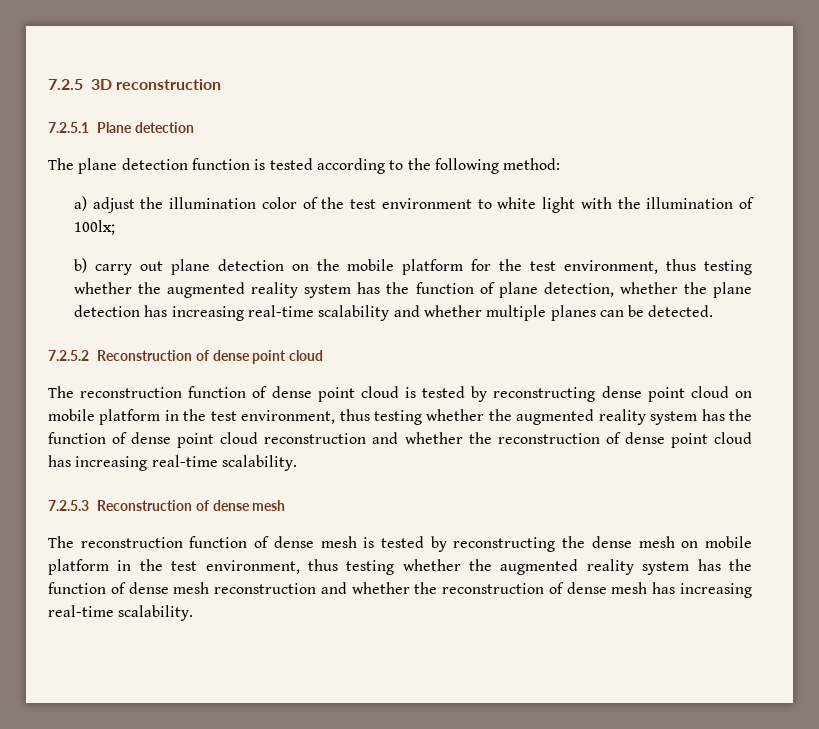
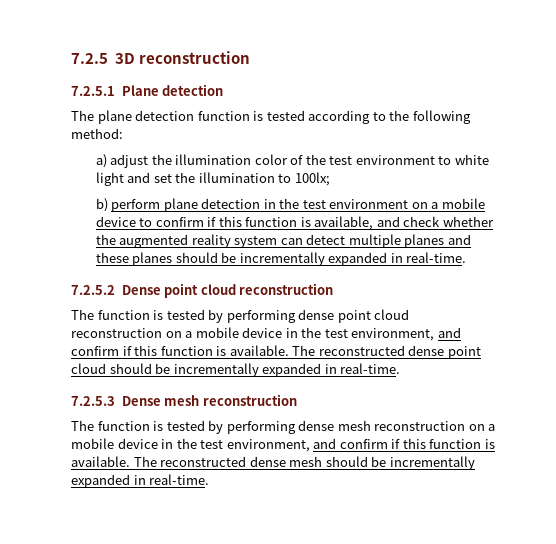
- a) adjust the illumination color of the test environment to white light with the illumination of 100lx;
+ a) adjust the illumination color of the test environment to white light and set the illumination to 100lx;
- b) carry out plane detection on the mobile platform for the test environment, thus testing whether the augmented reality system has the function of plane detection, whether the plane detection has increasing real-time scalability and whether multiple planes can be detected.
- 7.2.5.2 Reconstruction of dense point cloud
- The reconstruction function of dense point cloud is tested by reconstructing dense point cloud on mobile platform in the test environment, thus testing whether the augmented reality system has the function of dense point cloud reconstruction and whether the reconstruction of dense point cloud has increasing real-time scalability.
- 7.2.5.3 Reconstruction of dense mesh
- The reconstruction function of dense mesh is tested by reconstructing the dense mesh on mobile platform in the test environment, thus testing whether the augmented reality system has the function of dense mesh reconstruction and whether the reconstruction of dense mesh has increasing real-time scalability.
+ b) perform plane detection in the test environment on a mobile device to confirm if this function is available, and check whether the augmented reality system can detect multiple planes and these planes should be incrementally expanded in real-time.
+ 7.2.5.2 Dense point cloud reconstruction
+ The function is tested by performing dense point cloud reconstruction on a mobile device in the test environment, and confirm if this function is available. The reconstructed dense point cloud should be incrementally expanded in real-time.
+ 7.2.5.3 Dense mesh reconstruction
+ The function is tested by performing dense mesh reconstruction on a mobile device in the test environment, and confirm if this function is available. The reconstructed dense mesh should be incrementally expanded in real-time.

